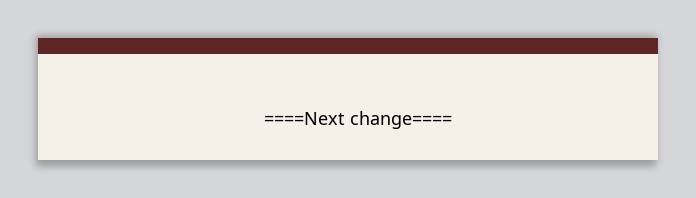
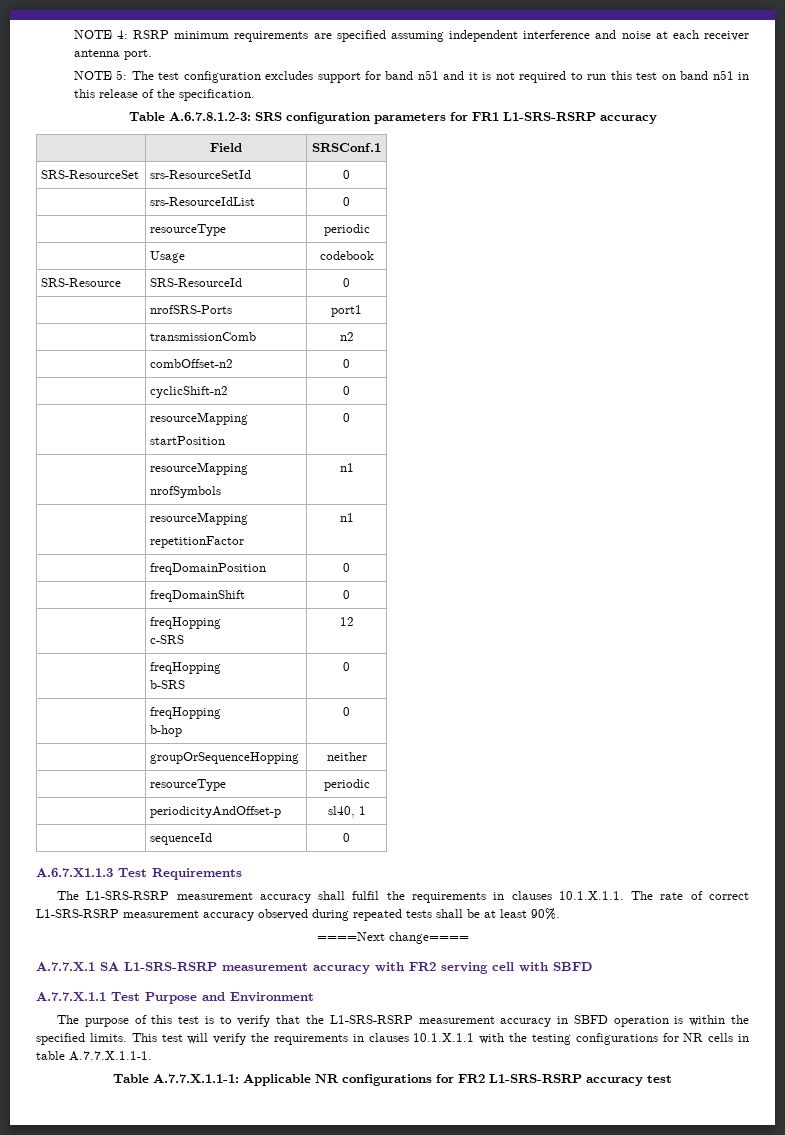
+ NOTE 4: RSRP minimum requirements are specified assuming independent interference and noise at each receiver antenna port.
+ NOTE 5: The test configuration excludes support for band n51 and it is not required to run this test on band n51 in this release of the specification.
+ Table A.6.7.8.1.2-3: SRS configuration parameters for FR1 L1-SRS-RSRP accuracy
+ | Field | SRSConf.1
+ SRS-ResourceSet | srs-ResourceSetId | 0
+ | srs-ResourceIdList | 0
+ | resourceType | periodic
+ | Usage | codebook
+ SRS-Resource | SRS-ResourceId | 0
+ | nrofSRS-Ports | port1
+ | transmissionComb | n2
+ | combOffset-n2 | 0
+ | cyclicShift-n2 | 0
+ | resourceMapping
+ startPosition | 0
+ | resourceMapping
+ nrofSymbols | n1
+ | resourceMapping
+ repetitionFactor | n1
+ | freqDomainPosition | 0
+ | freqDomainShift | 0
+ | freqHopping
+ c-SRS | 12
+ | freqHopping
+ b-SRS | 0
+ | freqHopping
+ b-hop | 0
+ | groupOrSequenceHopping | neither
+ | resourceType | periodic
+ | periodicityAndOffset-p | sl40, 1
+ | sequenceId | 0
+ A.6.7.X1.1.3 Test Requirements
+ The L1-SRS-RSRP measurement accuracy shall fulfil the requirements in clauses 10.1.X.1.1. The rate of correct L1-SRS-RSRP measurement accuracy observed during repeated tests shall be at least 90%.
  ====Next change====
+ A.7.7.X.1 SA L1-SRS-RSRP measurement accuracy with FR2 serving cell with SBFD
+ A.7.7.X.1.1 Test Purpose and Environment
+ The purpose of this test is to verify that the L1-SRS-RSRP measurement accuracy in SBFD operation is within the specified limits. This test will verify the requirements in clauses 10.1.X.1.1 with the testing configurations for NR cells in table A.7.7.X.1.1-1.
+ Table A.7.7.X.1.1-1: Applicable NR configurations for FR2 L1-SRS-RSRP accuracy test

